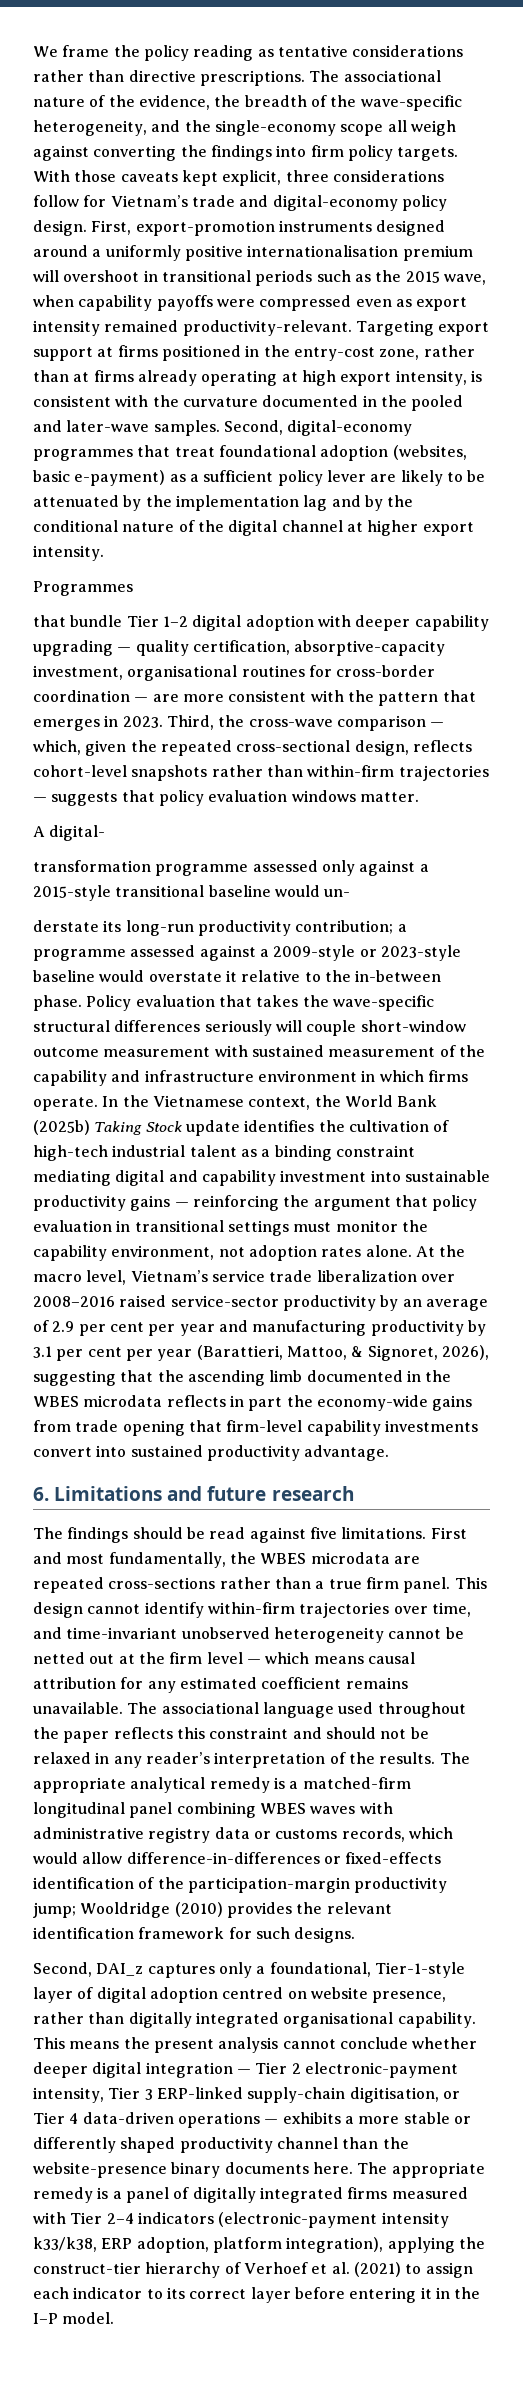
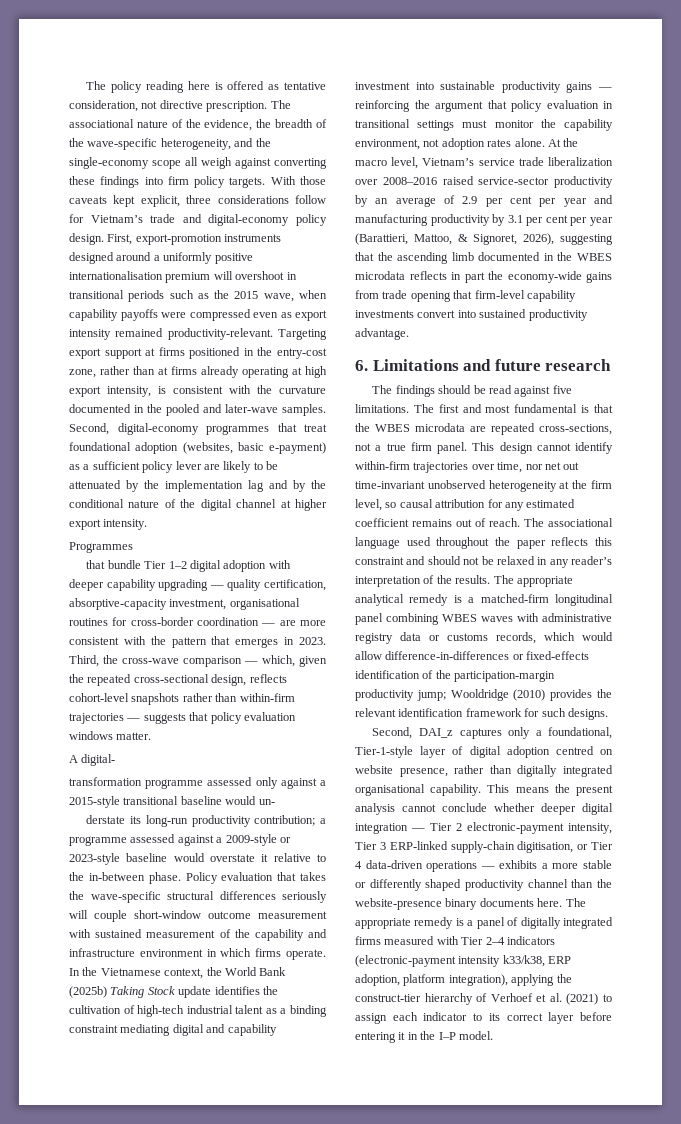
- We frame the policy reading as tentative considerations rather than directive prescriptions.
+ The policy reading here is offered as tentative consideration, not directive prescription.
- The associational nature of the evidence, the breadth of the wave-specific heterogeneity, and the single-economy scope all weigh against converting the findings into firm policy targets.
+ The associational nature of the evidence, the breadth of the wave-specific heterogeneity, and the single-economy scope all weigh against converting these findings into firm policy targets.
- First and most fundamentally, the WBES microdata are repeated cross-sections rather than a true firm panel.
+ The first and most fundamental is that the WBES microdata are repeated cross-sections, not a true firm panel.
- This design cannot identify within-firm trajectories over time, and time-invariant unobserved heterogeneity cannot be netted out at the firm level — which means causal attribution for any estimated coefficient remains unavailable.
+ This design cannot identify within-firm trajectories over time, nor net out time-invariant unobserved heterogeneity at the firm level, so causal attribution for any estimated coefficient remains out of reach.

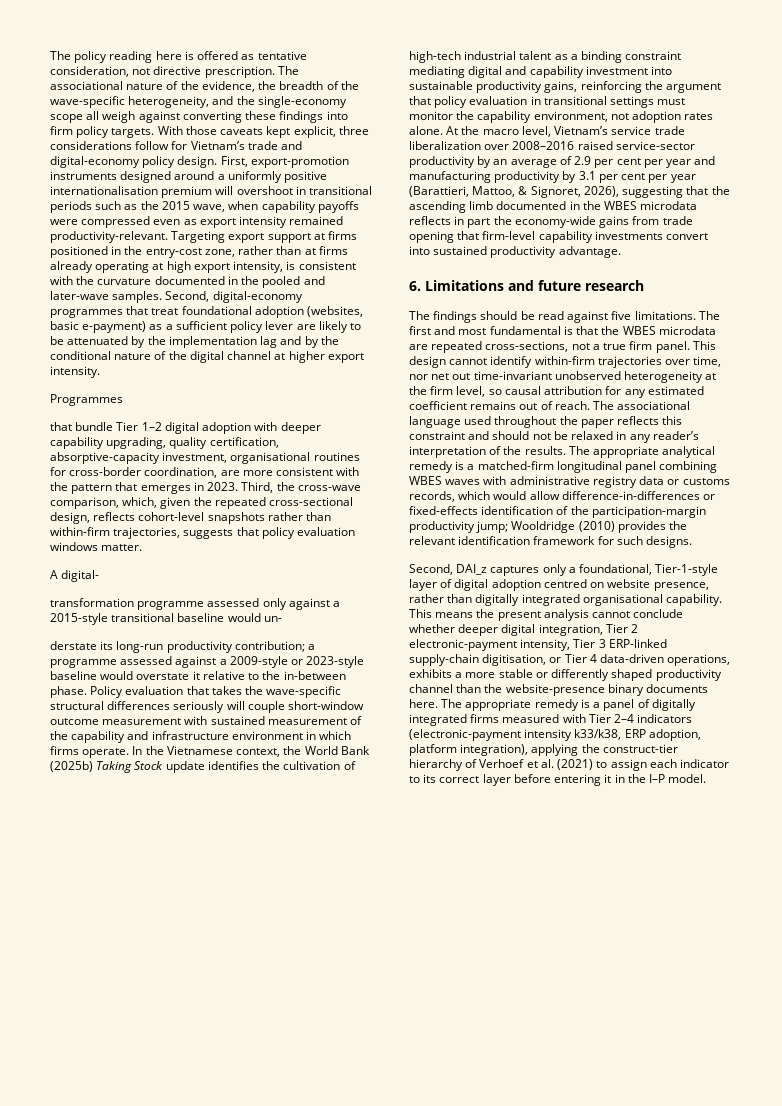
- that bundle Tier 1–2 digital adoption with deeper capability upgrading — quality certification, absorptive-capacity investment, organisational routines for cross-border coordination — are more consistent with the pattern that emerges in 2023.
+ that bundle Tier 1–2 digital adoption with deeper capability upgrading, quality certification, absorptive-capacity investment, organisational routines for cross-border coordination, are more consistent with the pattern that emerges in 2023.
- Third, the cross-wave comparison — which, given the repeated cross-sectional design, reflects cohort-level snapshots rather than within-firm trajectories — suggests that policy evaluation windows matter.
+ Third, the cross-wave comparison, which, given the repeated cross-sectional design, reflects cohort-level snapshots rather than within-firm trajectories, suggests that policy evaluation windows matter.
- In the Vietnamese context, the World Bank (2025b) Taking Stock update identifies the cultivation of high-tech industrial talent as a binding constraint mediating digital and capability investment into sustainable productivity gains — reinforcing the argument that policy evaluation in transitional settings must monitor the capability environment, not adoption rates alone.
+ In the Vietnamese context, the World Bank (2025b) Taking Stock update identifies the cultivation of high-tech industrial talent as a binding constraint mediating digital and capability investment into sustainable productivity gains, reinforcing the argument that policy evaluation in transitional settings must monitor the capability environment, not adoption rates alone.
- This means the present analysis cannot conclude whether deeper digital integration — Tier 2 electronic-payment intensity, Tier 3 ERP-linked supply-chain digitisation, or Tier 4 data-driven operations — exhibits a more stable or differently shaped productivity channel than the website-presence binary documents here.
+ This means the present analysis cannot conclude whether deeper digital integration, Tier 2 electronic-payment intensity, Tier 3 ERP-linked supply-chain digitisation, or Tier 4 data-driven operations, exhibits a more stable or differently shaped productivity channel than the website-presence binary documents here.

